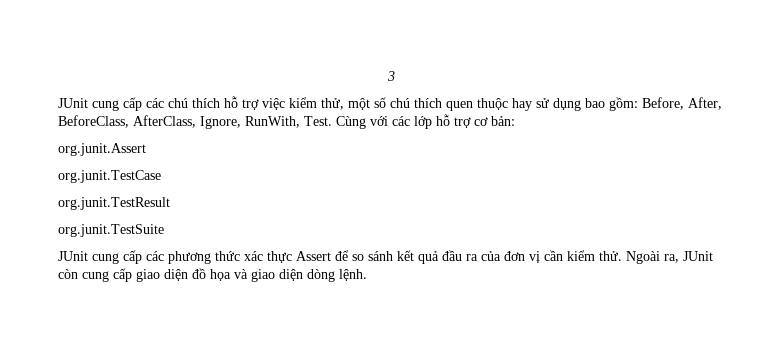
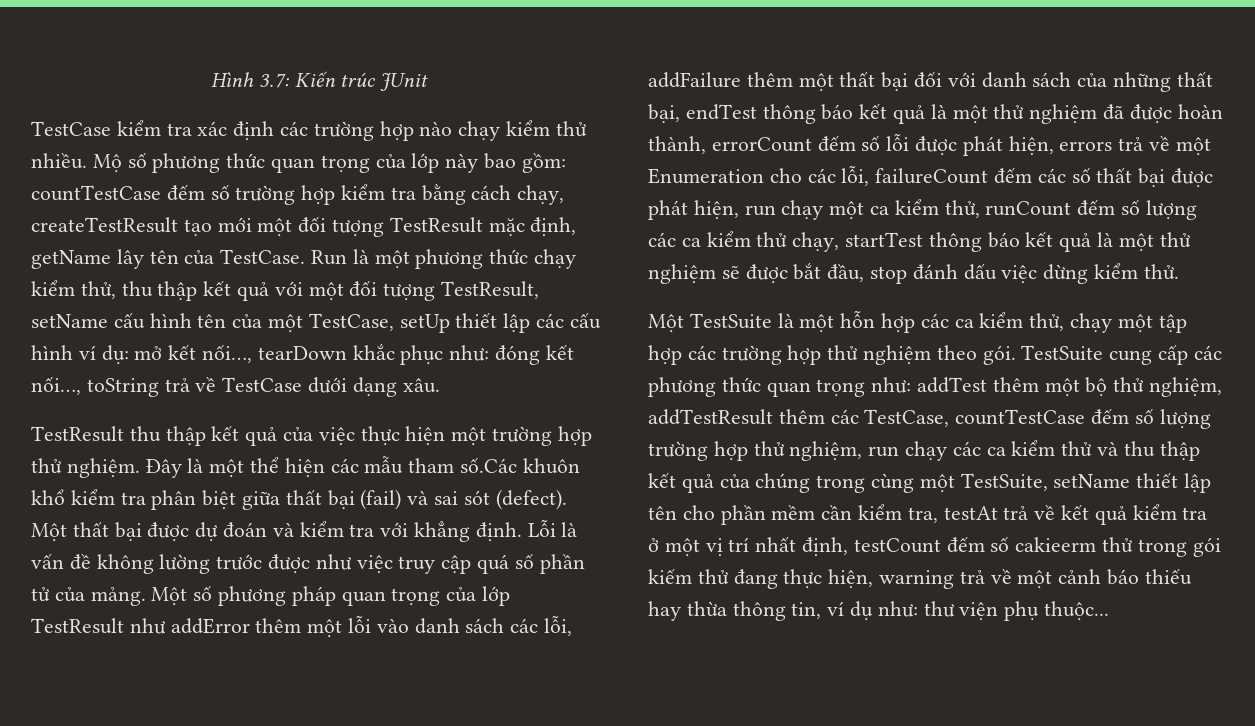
- 3
- JUnit cung cấp các chú thích hỗ trợ việc kiểm thử, một số chú thích quen thuộc hay sử dụng bao gồm: Before, After, BeforeClass, AfterClass, Ignore, RunWith, Test. Cùng với các lớp hỗ trợ cơ bản:
- org.junit.Assert
- org.junit.TestCase
- org.junit.TestResult
- org.junit.TestSuite
- JUnit cung cấp các phương thức xác thực Assert để so sánh kết quả đầu ra của đơn vị cần kiểm thử. Ngoài ra, JUnit còn cung cấp giao diện đồ họa và giao diện dòng lệnh.
+ Hình 3.7: Kiến trúc JUnit
+ TestCase kiểm tra xác định các trường hợp nào chạy kiểm thử nhiều. Mộ số phương thức quan trọng của lớp này bao gồm: countTestCase đếm số trường hợp kiểm tra bằng cách chạy, createTestResult tạo mới một đối tượng TestResult mặc định, getName lây tên của TestCase. Run là một phương thức chạy kiểm thử, thu thập kết quả với một đối tượng TestResult, setName cấu hình tên của một TestCase, setUp thiết lập các cấu hình ví dụ: mở kết nối…, tearDown khắc phục như: đóng kết nối…, toString trả về TestCase dưới dạng xâu.
+ TestResult thu thập kết quả của việc thực hiện một trường hợp thử nghiệm. Đây là một thể hiện các mẫu tham số.Các khuôn khổ kiểm tra phân biệt giữa thất bại (fail) và sai sót (defect). Một thất bại được dự đoán và kiểm tra với khẳng định. Lỗi là vấn đề không lường trước được như việc truy cập quá số phần tử của mảng. Một số phương pháp quan trọng của lớp TestResult như addError thêm một lỗi vào danh sách các lỗi, addFailure thêm một thất bại đối với danh sách của những thất bại, endTest thông báo kết quả là một thử nghiệm đã được hoàn thành, errorCount đếm số lỗi được phát hiện, errors trả về một Enumeration cho các lỗi, failureCount đếm các số thất bại được phát hiện, run chạy một ca kiểm thử, runCount đếm số lượng các ca kiểm thử chạy, startTest thông báo kết quả là một thử nghiệm sẽ được bắt đầu, stop đánh dấu việc dừng kiểm thử.
+ Một TestSuite là một hỗn hợp các ca kiểm thử, chạy một tập hợp các trường hợp thử nghiệm theo gói. TestSuite cung cấp các phương thức quan trọng như: addTest thêm một bộ thử nghiệm, addTestResult thêm các TestCase, countTestCase đếm số lượng trường hợp thử nghiệm, run chạy các ca kiểm thử và thu thập kết quả của chúng trong cùng một TestSuite, setName thiết lập tên cho phần mềm cần kiểm tra, testAt trả về kết quả kiểm tra ở một vị trí nhất định, testCount đếm số cakieerm thử trong gói kiếm thử đang thực hiện, warning trả về một cảnh báo thiếu hay thừa thông tin, ví dụ như: thư viện phụ thuộc...

